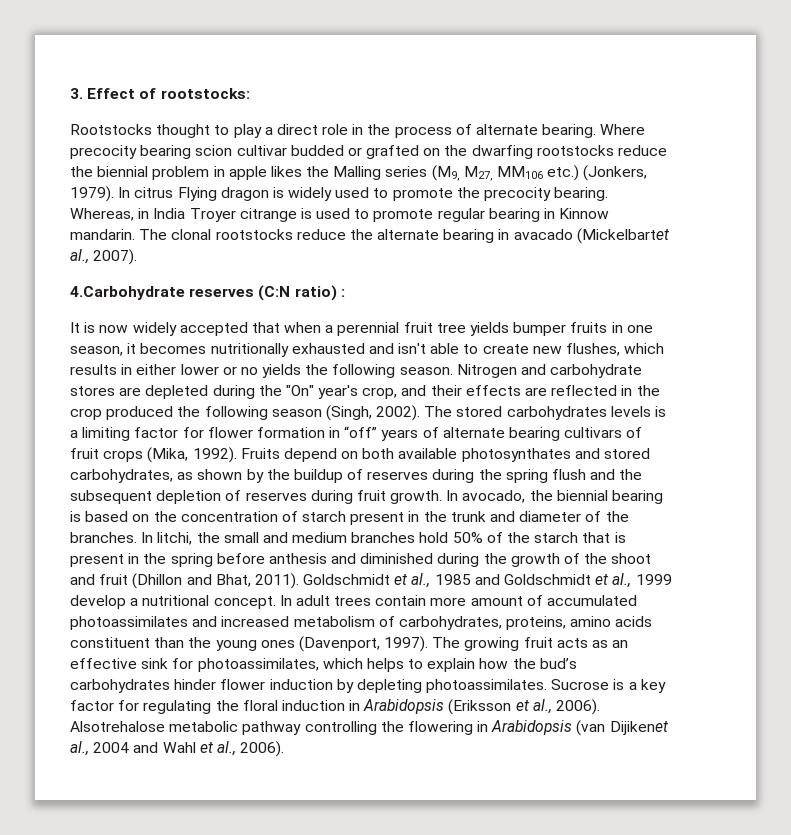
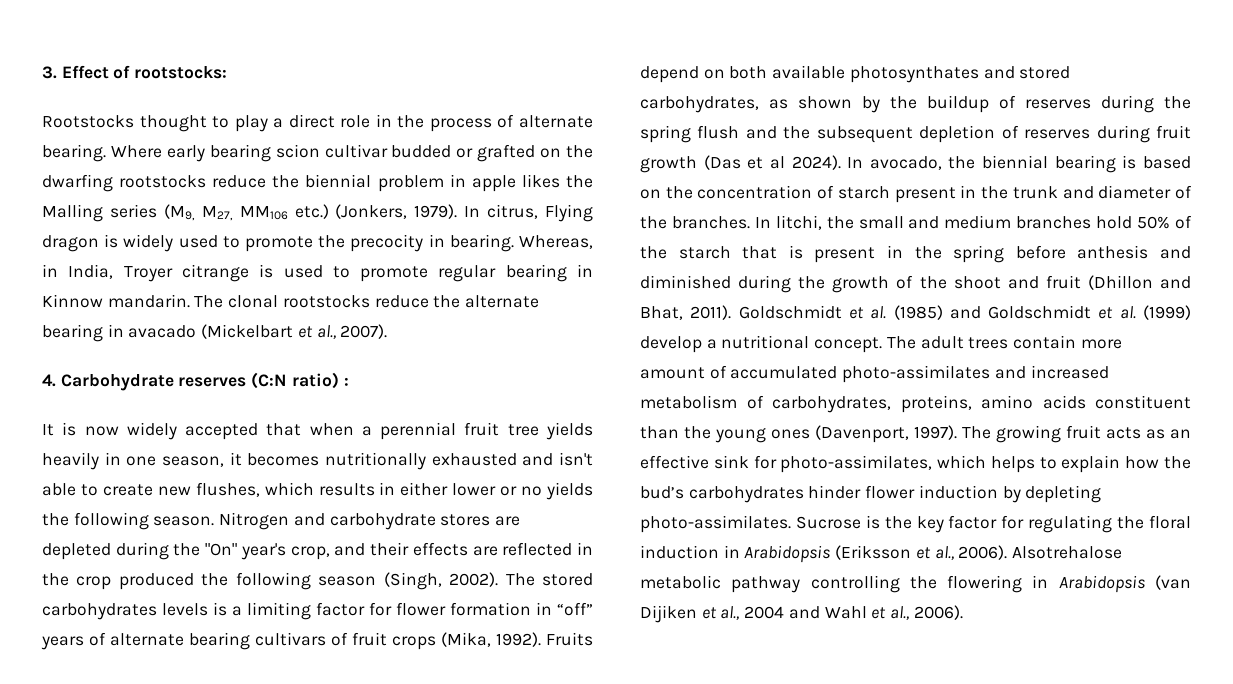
- Where precocity bearing scion cultivar budded or grafted on the dwarfing rootstocks reduce the biennial problem in apple likes the Malling series (M9, M27, MM106 etc.) (Jonkers, 1979).
+ Where early bearing scion cultivar budded or grafted on the dwarfing rootstocks reduce the biennial problem in apple likes the Malling series (M9, M27, MM106 etc.) (Jonkers, 1979).
- In citrus Flying dragon is widely used to promote the precocity bearing.
+ In citrus, Flying dragon is widely used to promote the precocity in bearing.
- Whereas, in India Troyer citrange is used to promote regular bearing in Kinnow mandarin.
+ Whereas, in India, Troyer citrange is used to promote regular bearing in Kinnow mandarin.
- The clonal rootstocks reduce the alternate bearing in avacado (Mickelbartet al., 2007).
+ The clonal rootstocks reduce the alternate bearing in avacado (Mickelbart et al., 2007).
- 4.Carbohydrate reserves (C:N ratio) :
+ 4. Carbohydrate reserves (C:N ratio) :
- It is now widely accepted that when a perennial fruit tree yields bumper fruits in one season, it becomes nutritionally exhausted and isn't able to create new flushes, which results in either lower or no yields the following season.
+ It is now widely accepted that when a perennial fruit tree yields heavily in one season, it becomes nutritionally exhausted and isn't able to create new flushes, which results in either lower or no yields the following season.
- Fruits depend on both available photosynthates and stored carbohydrates, as shown by the buildup of reserves during the spring flush and the subsequent depletion of reserves during fruit growth.
+ Fruits depend on both available photosynthates and stored carbohydrates, as shown by the buildup of reserves during the spring flush and the subsequent depletion of reserves during fruit growth (Das et al 2024).
- Goldschmidt et al., 1985 and Goldschmidt et al., 1999 develop a nutritional concept.
+ Goldschmidt et al. (1985) and Goldschmidt et al. (1999) develop a nutritional concept.
- In adult trees contain more amount of accumulated photoassimilates and increased metabolism of carbohydrates, proteins, amino acids constituent than the young ones (Davenport, 1997).
+ The adult trees contain more amount of accumulated photo-assimilates and increased metabolism of carbohydrates, proteins, amino acids constituent than the young ones (Davenport, 1997).
- The growing fruit acts as an effective sink for photoassimilates, which helps to explain how the bud’s carbohydrates hinder flower induction by depleting photoassimilates.
+ The growing fruit acts as an effective sink for photo-assimilates, which helps to explain how the bud’s carbohydrates hinder flower induction by depleting photo-assimilates.
- Sucrose is a key factor for regulating the floral induction in Arabidopsis (Eriksson et al., 2006).
+ Sucrose is the key factor for regulating the floral induction in Arabidopsis (Eriksson et al., 2006).
- Alsotrehalose metabolic pathway controlling the flowering in Arabidopsis (van Dijikenet al., 2004 and Wahl et al., 2006).
+ Alsotrehalose metabolic pathway controlling the flowering in Arabidopsis (van Dijiken et al., 2004 and Wahl et al., 2006).

